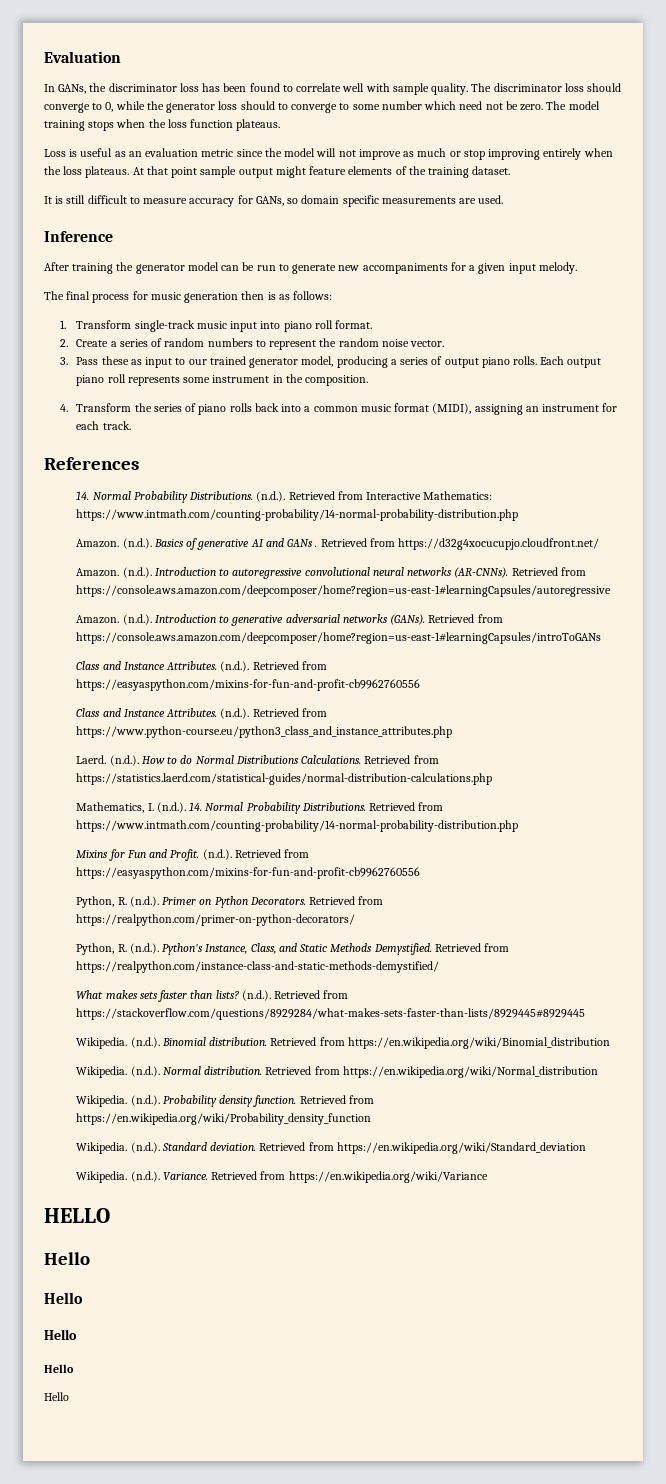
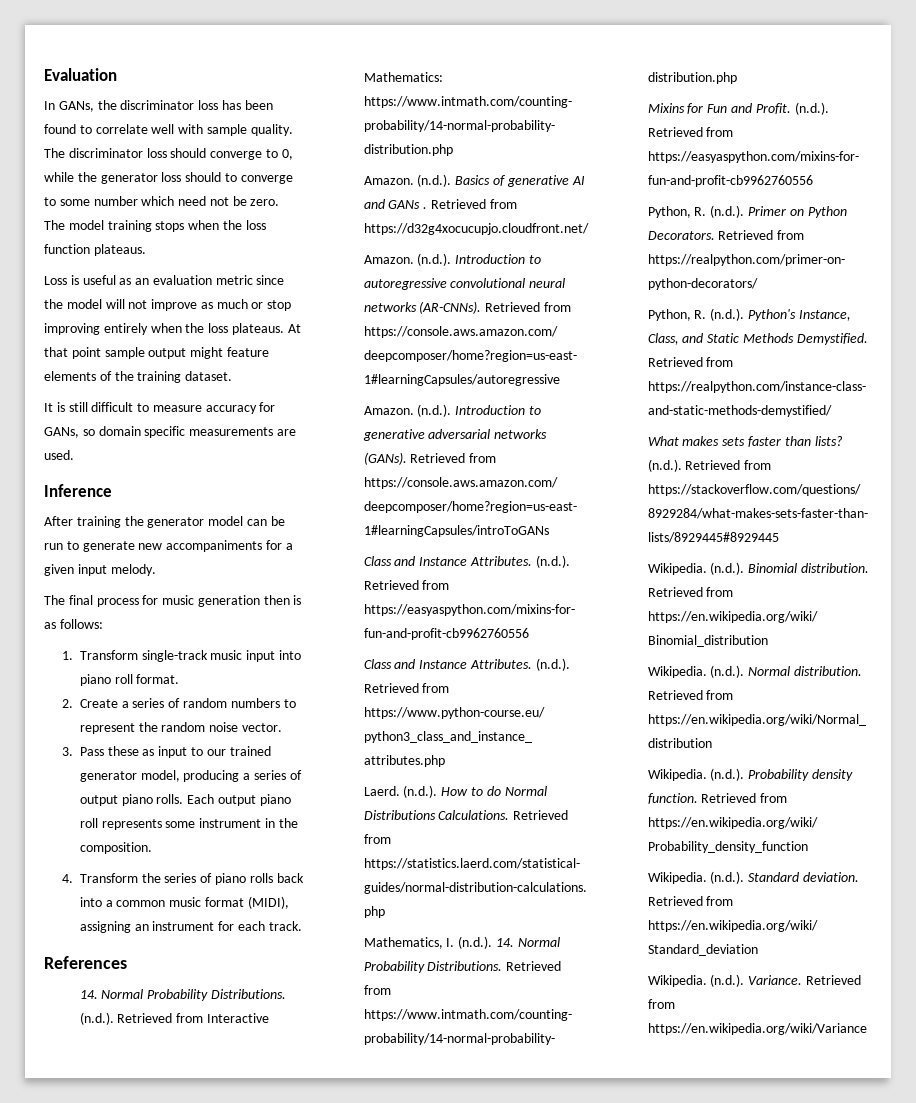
- HELLO
- Hello
- Hello
- Hello
- Hello
- Hello

